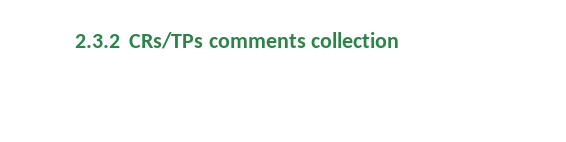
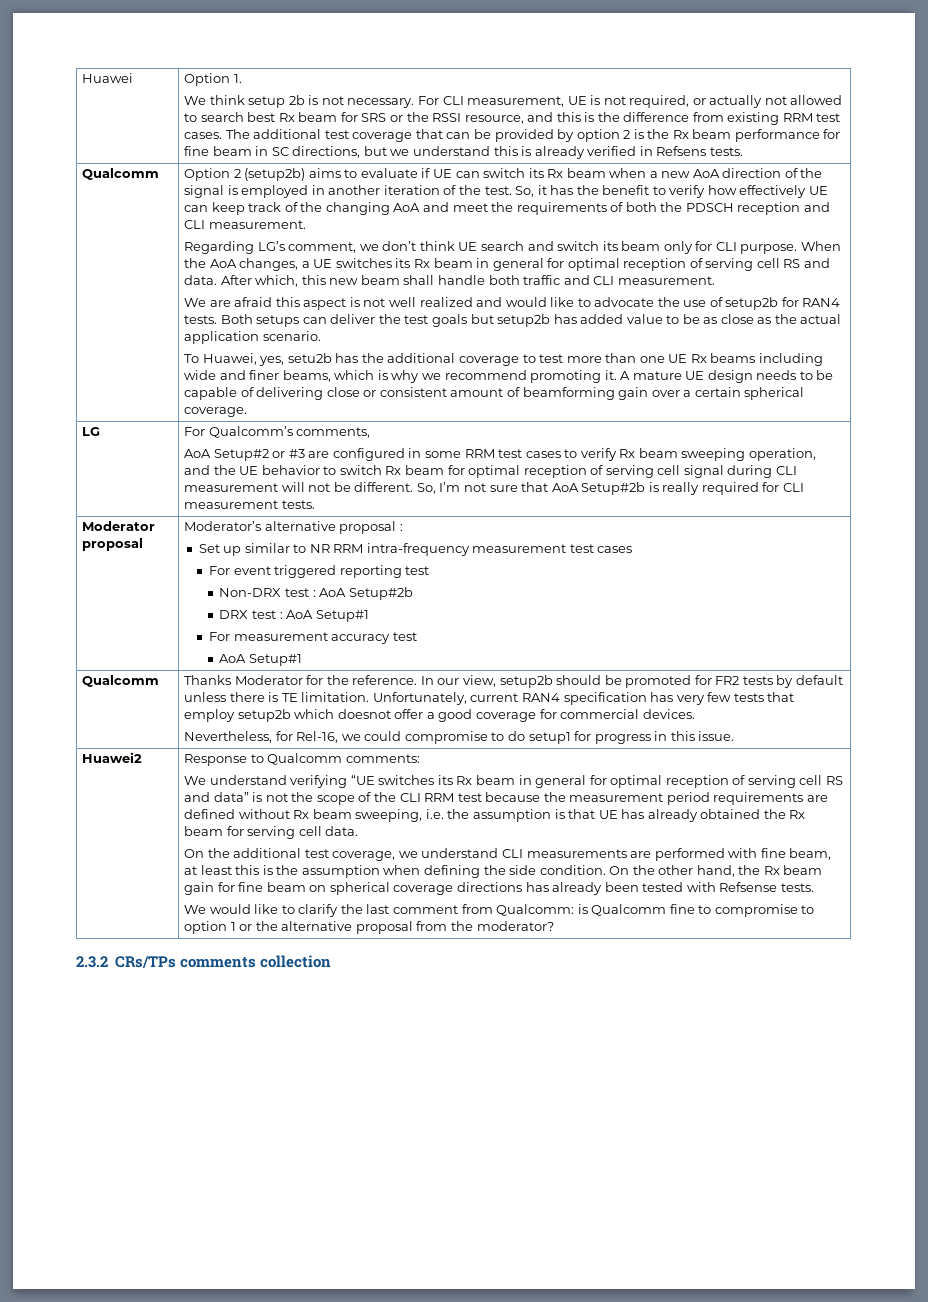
+ Huawei | Option 1.
+ We think setup 2b is not necessary. For CLI measurement, UE is not required, or actually not allowed to search best Rx beam for SRS or the RSSI resource, and this is the difference from existing RRM test cases. The additional test coverage that can be provided by option 2 is the Rx beam performance for fine beam in SC directions, but we understand this is already verified in Refsens tests.
+ Qualcomm | Option 2 (setup2b) aims to evaluate if UE can switch its Rx beam when a new AoA direction of the signal is employed in another iteration of the test. So, it has the benefit to verify how effectively UE can keep track of the changing AoA and meet the requirements of both the PDSCH reception and CLI measurement.
+ Regarding LG’s comment, we don’t think UE search and switch its beam only for CLI purpose. When the AoA changes, a UE switches its Rx beam in general for optimal reception of serving cell RS and data. After which, this new beam shall handle both traffic and CLI measurement.
+ We are afraid this aspect is not well realized and would like to advocate the use of setup2b for RAN4 tests. Both setups can deliver the test goals but setup2b has added value to be as close as the actual application scenario.
+ To Huawei, yes, setu2b has the additional coverage to test more than one UE Rx beams including wide and finer beams, which is why we recommend promoting it. A mature UE design needs to be capable of delivering close or consistent amount of beamforming gain over a certain spherical coverage.
+ LG | For Qualcomm’s comments,
+ AoA Setup#2 or #3 are configured in some RRM test cases to verify Rx beam sweeping operation, and the UE behavior to switch Rx beam for optimal reception of serving cell signal during CLI measurement will not be different. So, I’m not sure that AoA Setup#2b is really required for CLI measurement tests.
+ Moderator proposal | Moderator’s alternative proposal :
+ Set up similar to NR RRM intra-frequency measurement test cases
+ For event triggered reporting test
+ Non-DRX test : AoA Setup#2b
+ DRX test : AoA Setup#1
+ For measurement accuracy test
+ AoA Setup#1
+ Qualcomm | Thanks Moderator for the reference. In our view, setup2b should be promoted for FR2 tests by default unless there is TE limitation. Unfortunately, current RAN4 specification has very few tests that employ setup2b which doesnot offer a good coverage for commercial devices.
+ Nevertheless, for Rel-16, we could compromise to do setup1 for progress in this issue.
+ Huawei2 | Response to Qualcomm comments:
+ We understand verifying “UE switches its Rx beam in general for optimal reception of serving cell RS and data” is not the scope of the CLI RRM test because the measurement period requirements are defined without Rx beam sweeping, i.e. the assumption is that UE has already obtained the Rx beam for serving cell data.
+ On the additional test coverage, we understand CLI measurements are performed with fine beam, at least this is the assumption when defining the side condition. On the other hand, the Rx beam gain for fine beam on spherical coverage directions has already been tested with Refsense tests.
+ We would like to clarify the last comment from Qualcomm: is Qualcomm fine to compromise to option 1 or the alternative proposal from the moderator?

